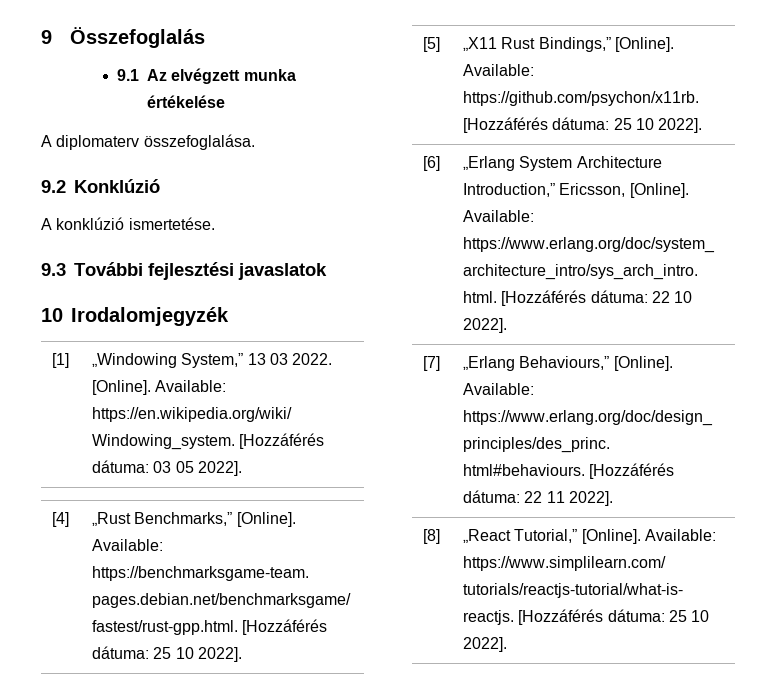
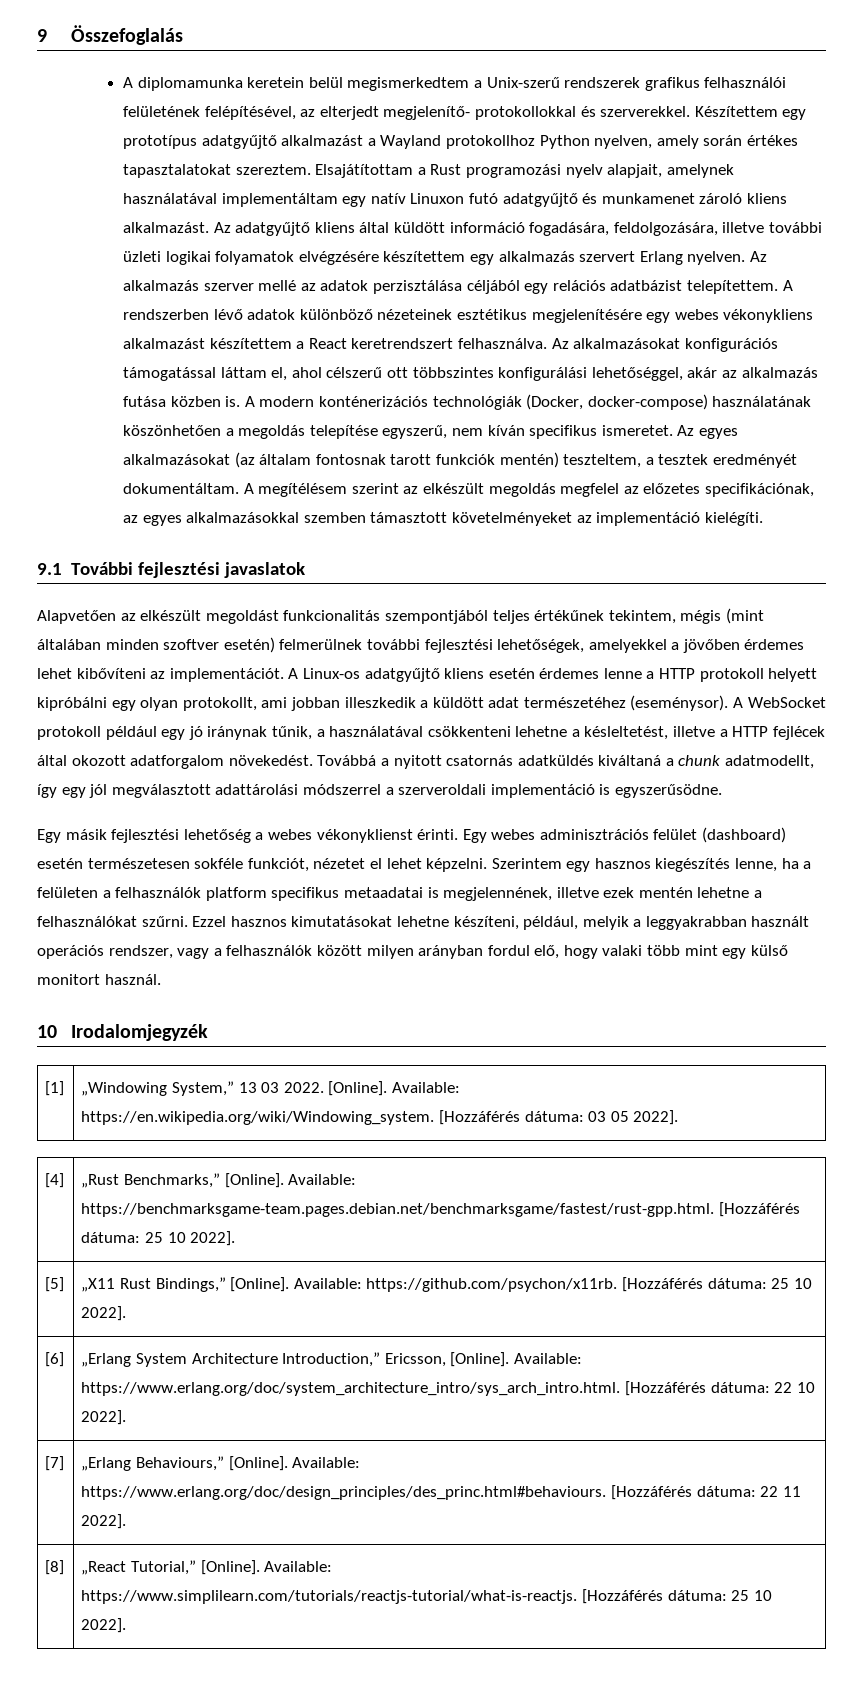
- 9.1 Az elvégzett munka értékelése
- A diplomaterv összefoglalása.
- 9.2 Konklúzió
- A konklúzió ismertetése.
- 9.3 További fejlesztési javaslatok
+ A diplomamunka keretein belül megismerkedtem a Unix-szerű rendszerek grafikus felhasználói felületének felépítésével, az elterjedt megjelenítő- protokollokkal és szerverekkel. Készítettem egy prototípus adatgyűjtő alkalmazást a Wayland protokollhoz Python nyelven, amely során értékes tapasztalatokat szereztem. Elsajátítottam a Rust programozási nyelv alapjait, amelynek használatával implementáltam egy natív Linuxon futó adatgyűjtő és munkamenet zároló kliens alkalmazást. Az adatgyűjtő kliens által küldött információ fogadására, feldolgozására, illetve további üzleti logikai folyamatok elvégzésére készítettem egy alkalmazás szervert Erlang nyelven. Az alkalmazás szerver mellé az adatok perzisztálása céljából egy relációs adatbázist telepítettem. A rendszerben lévő adatok különböző nézeteinek esztétikus megjelenítésére egy webes vékonykliens alkalmazást készítettem a React keretrendszert felhasználva. Az alkalmazásokat konfigurációs támogatással láttam el, ahol célszerű ott többszintes konfigurálási lehetőséggel, akár az alkalmazás futása közben is. A modern konténerizációs technológiák (Docker, docker-compose) használatának köszönhetően a megoldás telepítése egyszerű, nem kíván specifikus ismeretet. Az egyes alkalmazásokat (az általam fontosnak tarott funkciók mentén) teszteltem, a tesztek eredményét dokumentáltam. A megítélésem szerint az elkészült megoldás megfelel az előzetes specifikációnak, az egyes alkalmazásokkal szemben támasztott követelményeket az implementáció kielégíti.
+ 9.1 További fejlesztési javaslatok
+ Alapvetően az elkészült megoldást funkcionalitás szempontjából teljes értékűnek tekintem, mégis (mint általában minden szoftver esetén) felmerülnek további fejlesztési lehetőségek, amelyekkel a jövőben érdemes lehet kibővíteni az implementációt. A Linux-os adatgyűjtő kliens esetén érdemes lenne a HTTP protokoll helyett kipróbálni egy olyan protokollt, ami jobban illeszkedik a küldött adat természetéhez (eseménysor). A WebSocket protokoll például egy jó iránynak tűnik, a használatával csökkenteni lehetne a késleltetést, illetve a HTTP fejlécek által okozott adatforgalom növekedést. Továbbá a nyitott csatornás adatküldés kiváltaná a chunk adatmodellt, így egy jól megválasztott adattárolási módszerrel a szerveroldali implementáció is egyszerűsödne.
+ Egy másik fejlesztési lehetőség a webes vékonyklienst érinti. Egy webes adminisztrációs felület (dashboard) esetén természetesen sokféle funkciót, nézetet el lehet képzelni. Szerintem egy hasznos kiegészítés lenne, ha a felületen a felhasználók platform specifikus metaadatai is megjelennének, illetve ezek mentén lehetne a felhasználókat szűrni. Ezzel hasznos kimutatásokat lehetne készíteni, például, melyik a leggyakrabban használt operációs rendszer, vagy a felhasználók között milyen arányban fordul elő, hogy valaki több mint egy külső monitort használ.

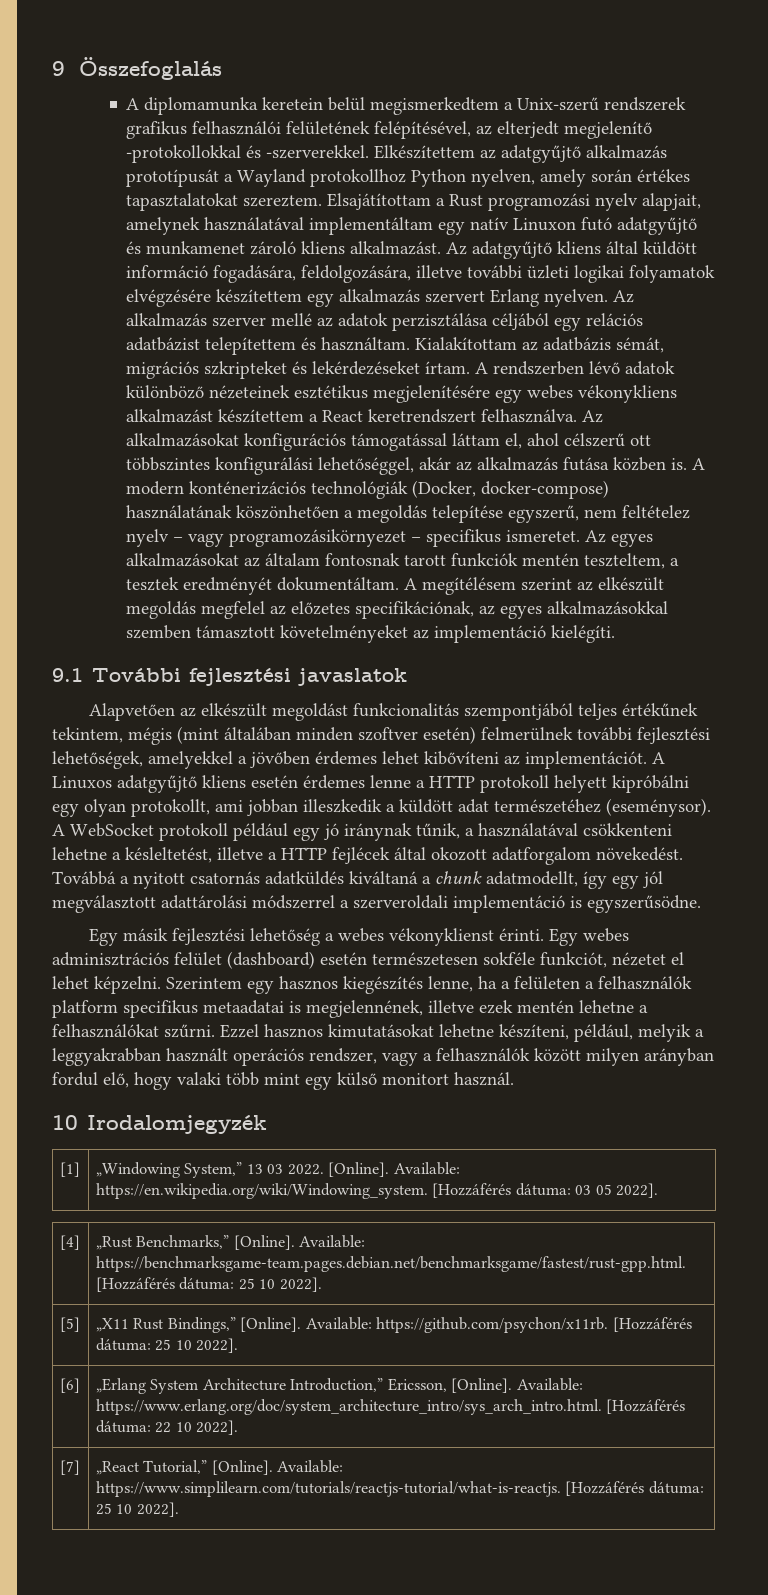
- A diplomamunka keretein belül megismerkedtem a Unix-szerű rendszerek grafikus felhasználói felületének felépítésével, az elterjedt megjelenítő- protokollokkal és szerverekkel. Készítettem egy prototípus adatgyűjtő alkalmazást a Wayland protokollhoz Python nyelven, amely során értékes tapasztalatokat szereztem.
+ A diplomamunka keretein belül megismerkedtem a Unix-szerű rendszerek grafikus felhasználói felületének felépítésével, az elterjedt megjelenítő -protokollokkal és -szerverekkel. Elkészítettem az adatgyűjtő alkalmazás prototípusát a Wayland protokollhoz Python nyelven, amely során értékes tapasztalatokat szereztem.
- Az alkalmazás szerver mellé az adatok perzisztálása céljából egy relációs adatbázist telepítettem.
+ Az alkalmazás szerver mellé az adatok perzisztálása céljából egy relációs adatbázist telepítettem és használtam. Kialakítottam az adatbázis sémát, migrációs szkripteket és lekérdezéseket írtam.
- A modern konténerizációs technológiák (Docker, docker-compose) használatának köszönhetően a megoldás telepítése egyszerű, nem kíván specifikus ismeretet.
+ A modern konténerizációs technológiák (Docker, docker-compose) használatának köszönhetően a megoldás telepítése egyszerű, nem feltételez nyelv – vagy programozásikörnyezet – specifikus ismeretet.
- Az egyes alkalmazásokat (az általam fontosnak tarott funkciók mentén) teszteltem, a tesztek eredményét dokumentáltam.
+ Az egyes alkalmazásokat az általam fontosnak tarott funkciók mentén teszteltem, a tesztek eredményét dokumentáltam.
- A Linux-os adatgyűjtő kliens esetén érdemes lenne a HTTP protokoll helyett kipróbálni egy olyan protokollt, ami jobban illeszkedik a küldött adat természetéhez (eseménysor).
+ A Linuxos adatgyűjtő kliens esetén érdemes lenne a HTTP protokoll helyett kipróbálni egy olyan protokollt, ami jobban illeszkedik a küldött adat természetéhez (eseménysor).
- [7] | „Erlang Behaviours,” [Online]. Available: https://www.erlang.org/doc/design_principles/des_princ.html#behaviours. [Hozzáférés dátuma: 22 11 2022].
- [8] | „React Tutorial,” [Online]. Available: https://www.simplilearn.com/tutorials/reactjs-tutorial/what-is-reactjs. [Hozzáférés dátuma: 25 10 2022].
+ [7] | „React Tutorial,” [Online]. Available: https://www.simplilearn.com/tutorials/reactjs-tutorial/what-is-reactjs. [Hozzáférés dátuma: 25 10 2022].

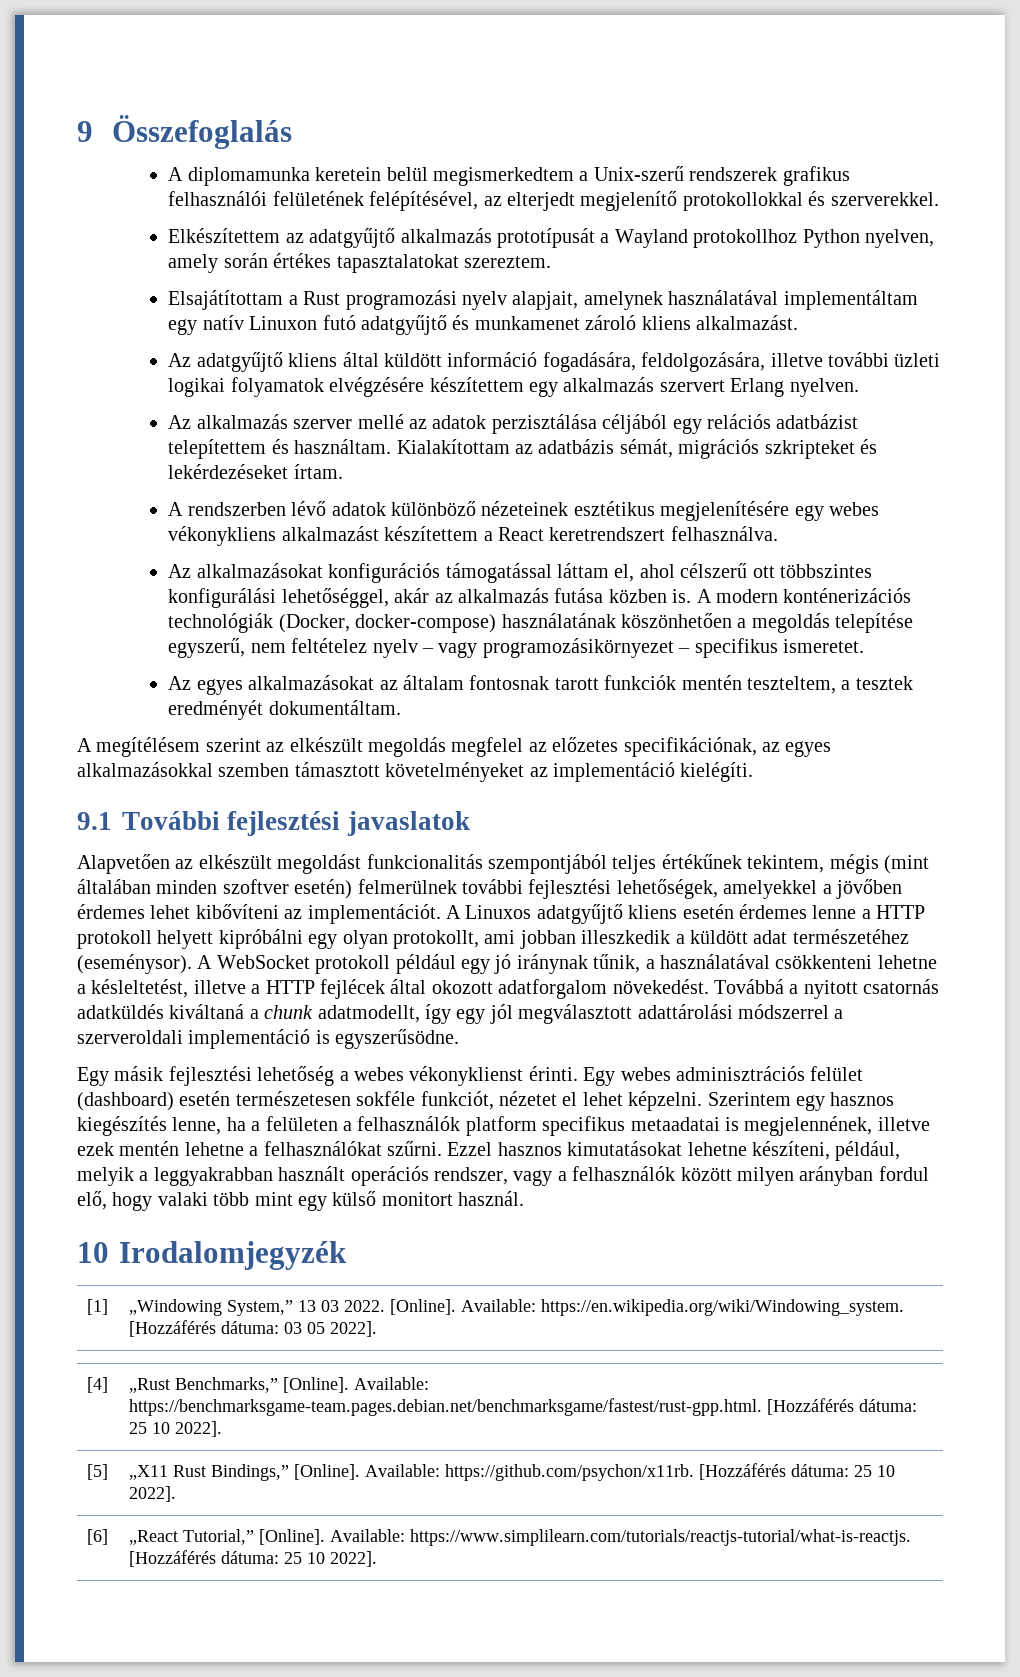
- A diplomamunka keretein belül megismerkedtem a Unix-szerű rendszerek grafikus felhasználói felületének felépítésével, az elterjedt megjelenítő -protokollokkal és -szerverekkel. Elkészítettem az adatgyűjtő alkalmazás prototípusát a Wayland protokollhoz Python nyelven, amely során értékes tapasztalatokat szereztem. Elsajátítottam a Rust programozási nyelv alapjait, amelynek használatával implementáltam egy natív Linuxon futó adatgyűjtő és munkamenet zároló kliens alkalmazást. Az adatgyűjtő kliens által küldött információ fogadására, feldolgozására, illetve további üzleti logikai folyamatok elvégzésére készítettem egy alkalmazás szervert Erlang nyelven. Az alkalmazás szerver mellé az adatok perzisztálása céljából egy relációs adatbázist telepítettem és használtam.
+ A diplomamunka keretein belül megismerkedtem a Unix-szerű rendszerek grafikus felhasználói felületének felépítésével, az elterjedt megjelenítő protokollokkal és szerverekkel.
+ Elkészítettem az adatgyűjtő alkalmazás prototípusát a Wayland protokollhoz Python nyelven, amely során értékes tapasztalatokat szereztem.
+ Elsajátítottam a Rust programozási nyelv alapjait, amelynek használatával implementáltam egy natív Linuxon futó adatgyűjtő és munkamenet zároló kliens alkalmazást.
+ Az adatgyűjtő kliens által küldött információ fogadására, feldolgozására, illetve további üzleti logikai folyamatok elvégzésére készítettem egy alkalmazás szervert Erlang nyelven.
+ Az alkalmazás szerver mellé az adatok perzisztálása céljából egy relációs adatbázist telepítettem és használtam.
- Kialakítottam az adatbázis sémát, migrációs szkripteket és lekérdezéseket írtam. A rendszerben lévő adatok különböző nézeteinek esztétikus megjelenítésére egy webes vékonykliens alkalmazást készítettem a React keretrendszert felhasználva. Az alkalmazásokat konfigurációs támogatással láttam el, ahol célszerű ott többszintes konfigurálási lehetőséggel, akár az alkalmazás futása közben is.
+ Kialakítottam az adatbázis sémát, migrációs szkripteket és lekérdezéseket írtam.
+ A rendszerben lévő adatok különböző nézeteinek esztétikus megjelenítésére egy webes vékonykliens alkalmazást készítettem a React keretrendszert felhasználva.
+ Az alkalmazásokat konfigurációs támogatással láttam el, ahol célszerű ott többszintes konfigurálási lehetőséggel, akár az alkalmazás futása közben is.
- A modern konténerizációs technológiák (Docker, docker-compose) használatának köszönhetően a megoldás telepítése egyszerű, nem feltételez nyelv – vagy programozásikörnyezet – specifikus ismeretet. Az egyes alkalmazásokat az általam fontosnak tarott funkciók mentén teszteltem, a tesztek eredményét dokumentáltam. A megítélésem szerint az elkészült megoldás megfelel az előzetes specifikációnak, az egyes alkalmazásokkal szemben támasztott követelményeket az implementáció kielégíti.
+ A modern konténerizációs technológiák (Docker, docker-compose) használatának köszönhetően a megoldás telepítése egyszerű, nem feltételez nyelv – vagy programozásikörnyezet – specifikus ismeretet.
+ Az egyes alkalmazásokat az általam fontosnak tarott funkciók mentén teszteltem, a tesztek eredményét dokumentáltam.
+ A megítélésem szerint az elkészült megoldás megfelel az előzetes specifikációnak, az egyes alkalmazásokkal szemben támasztott követelményeket az implementáció kielégíti.
- [6] | „Erlang System Architecture Introduction,” Ericsson, [Online]. Available: https://www.erlang.org/doc/system_architecture_intro/sys_arch_intro.html. [Hozzáférés dátuma: 22 10 2022].
- [7] | „React Tutorial,” [Online]. Available: https://www.simplilearn.com/tutorials/reactjs-tutorial/what-is-reactjs. [Hozzáférés dátuma: 25 10 2022].
+ [6] | „React Tutorial,” [Online]. Available: https://www.simplilearn.com/tutorials/reactjs-tutorial/what-is-reactjs. [Hozzáférés dátuma: 25 10 2022].

